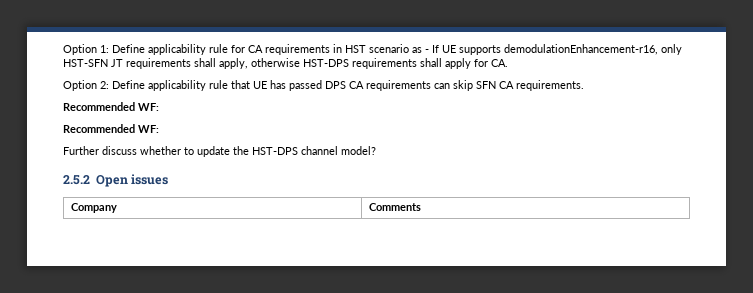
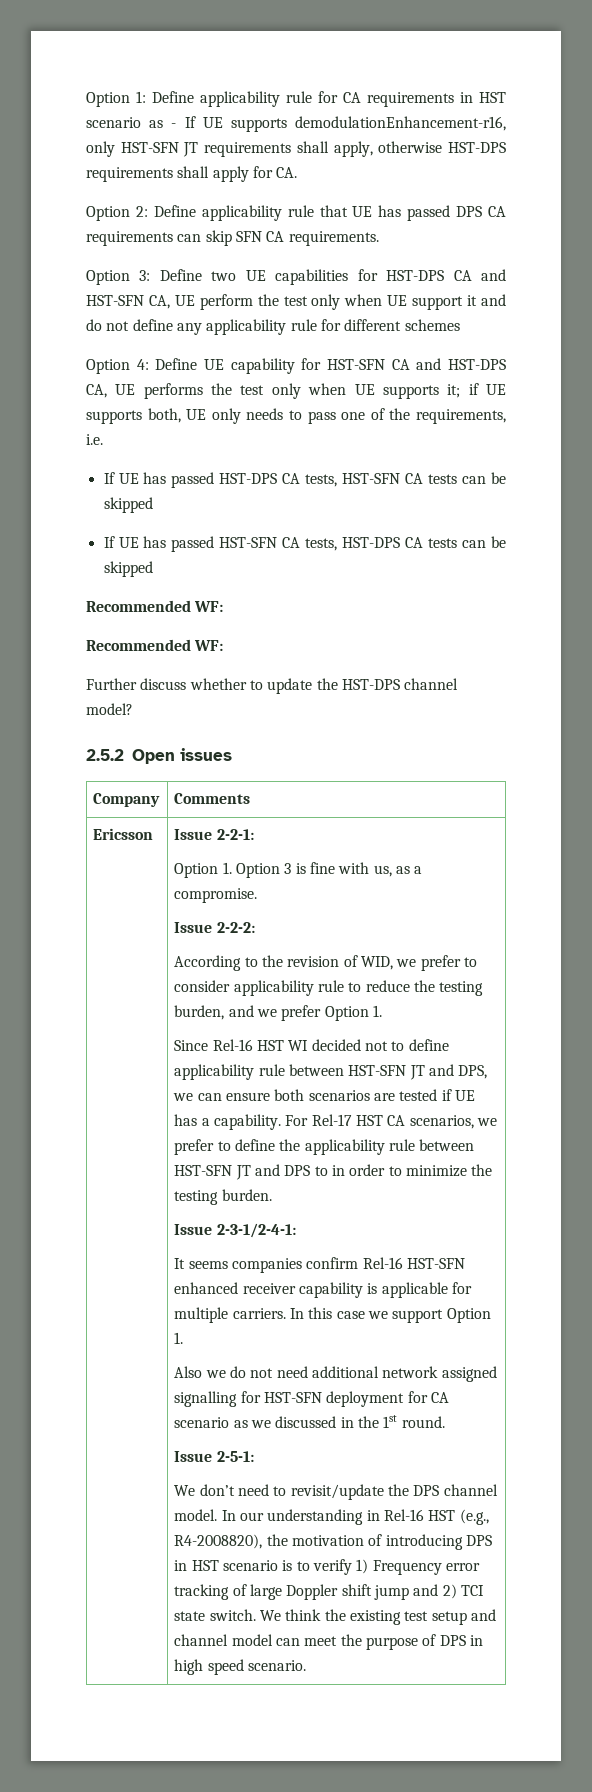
+ Option 3: Define two UE capabilities for HST-DPS CA and HST-SFN CA, UE perform the test only when UE support it and do not define any applicability rule for different schemes
+ Option 4: Define UE capability for HST-SFN CA and HST-DPS CA, UE performs the test only when UE supports it; if UE supports both, UE only needs to pass one of the requirements, i.e.
+ If UE has passed HST-DPS CA tests, HST-SFN CA tests can be skipped
+ If UE has passed HST-SFN CA tests, HST-DPS CA tests can be skipped
+ Ericsson | Issue 2-2-1:
+ Option 1. Option 3 is fine with us, as a compromise.
+ Issue 2-2-2:
+ According to the revision of WID, we prefer to consider applicability rule to reduce the testing burden, and we prefer Option 1.
+ Since Rel-16 HST WI decided not to define applicability rule between HST-SFN JT and DPS, we can ensure both scenarios are tested if UE has a capability. For Rel-17 HST CA scenarios, we prefer to define the applicability rule between HST-SFN JT and DPS to in order to minimize the testing burden.
+ Issue 2-3-1/2-4-1:
+ It seems companies confirm Rel-16 HST-SFN enhanced receiver capability is applicable for multiple carriers. In this case we support Option 1.
+ Also we do not need additional network assigned signalling for HST-SFN deployment for CA scenario as we discussed in the 1st round.
+ Issue 2-5-1:
+ We don’t need to revisit/update the DPS channel model. In our understanding in Rel-16 HST (e.g., R4-2008820), the motivation of introducing DPS in HST scenario is to verify 1) Frequency error tracking of large Doppler shift jump and 2) TCI state switch. We think the existing test setup and channel model can meet the purpose of DPS in high speed scenario.

